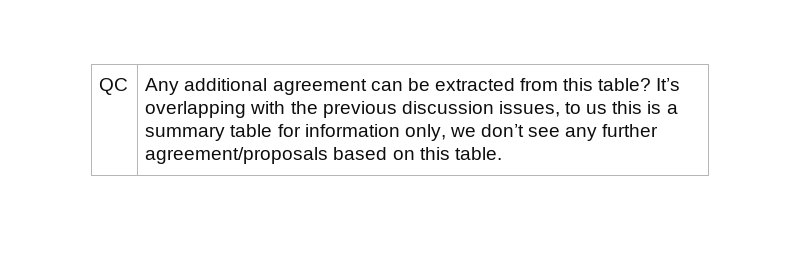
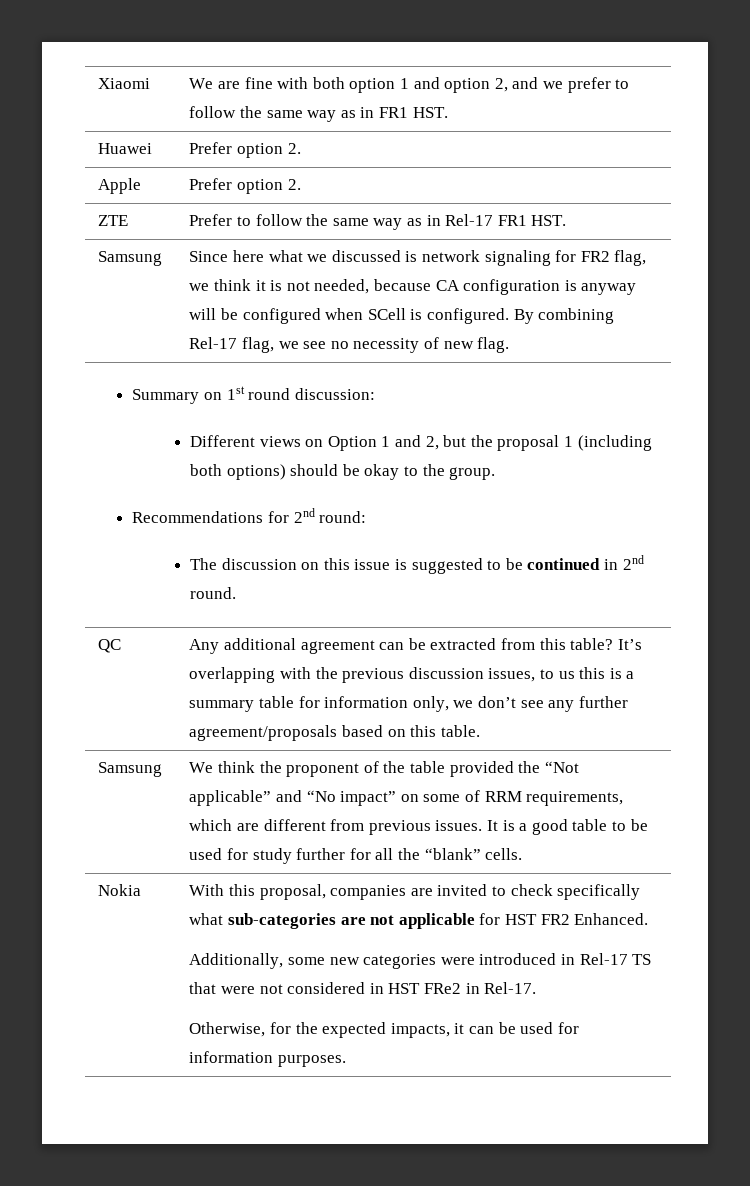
+ Xiaomi | We are fine with both option 1 and option 2, and we prefer to follow the same way as in FR1 HST.
+ Huawei | Prefer option 2.
+ Apple | Prefer option 2.
+ ZTE | Prefer to follow the same way as in Rel-17 FR1 HST.
+ Samsung | Since here what we discussed is network signaling for FR2 flag, we think it is not needed, because CA configuration is anyway will be configured when SCell is configured. By combining Rel-17 flag, we see no necessity of new flag.
+ Summary on 1st round discussion:
+ Different views on Option 1 and 2, but the proposal 1 (including both options) should be okay to the group.
+ Recommendations for 2nd round:
+ The discussion on this issue is suggested to be continued in 2nd round.
+ Samsung | We think the proponent of the table provided the “Not applicable” and “No impact” on some of RRM requirements, which are different from previous issues. It is a good table to be used for study further for all the “blank” cells.
+ Nokia | With this proposal, companies are invited to check specifically what sub-categories are not applicable for HST FR2 Enhanced.
+ Additionally, some new categories were introduced in Rel-17 TS that were not considered in HST FRe2 in Rel-17.
+ Otherwise, for the expected impacts, it can be used for information purposes.

